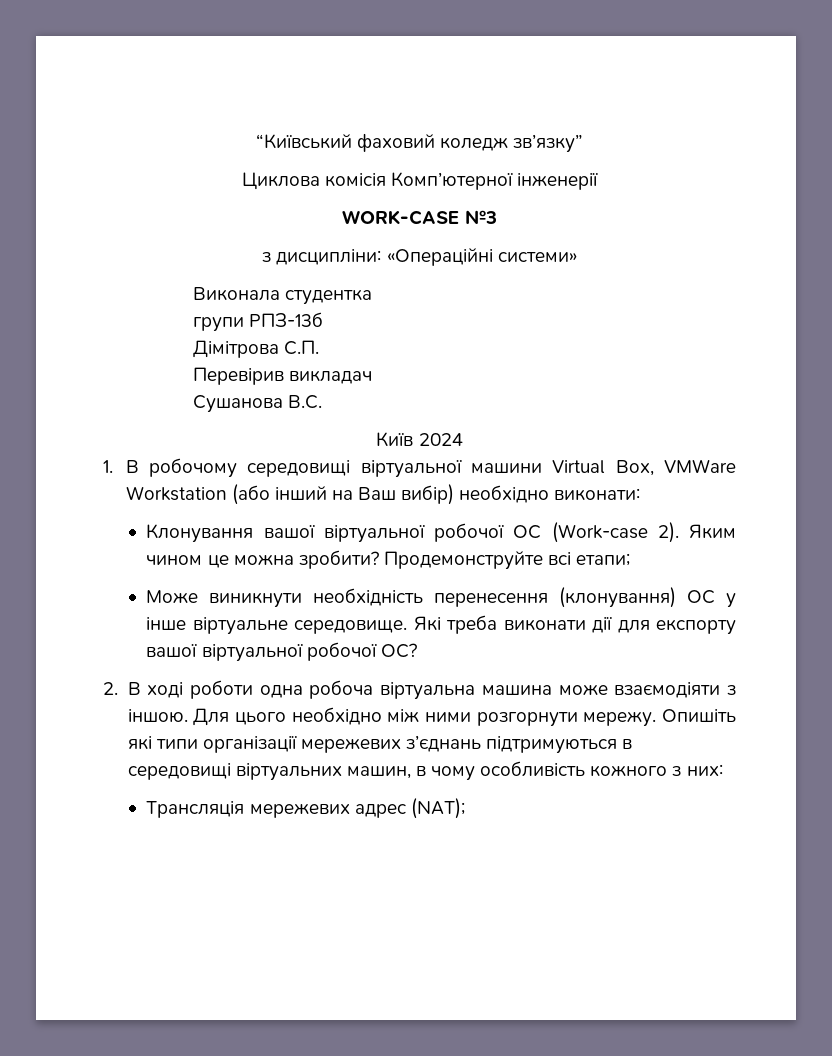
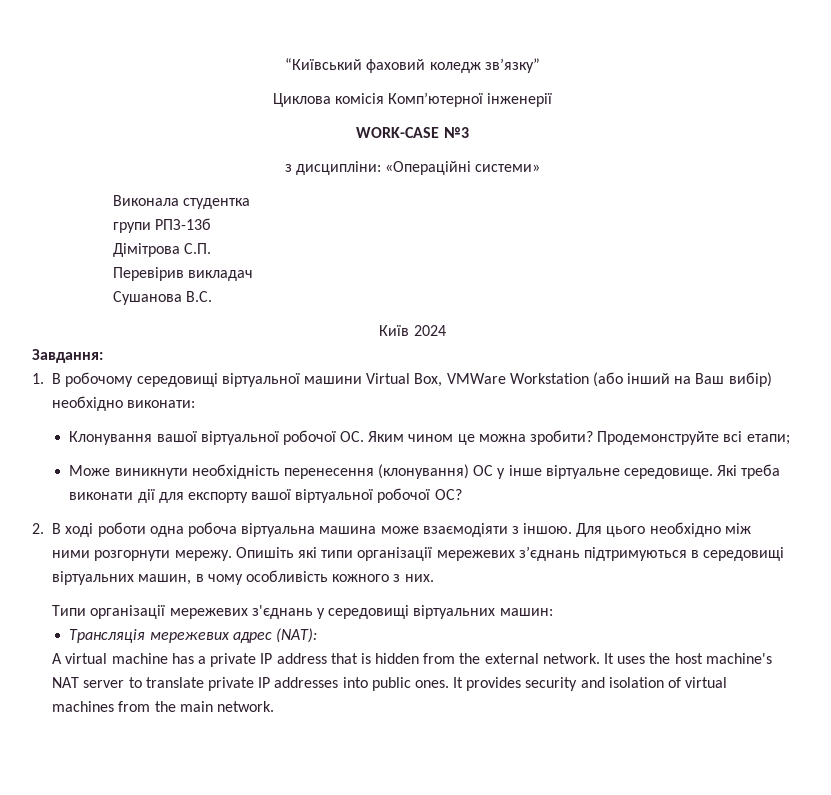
+ Завдання:
- Клонування вашої віртуальної робочої ОС (Work-case 2). Яким чином це можна зробити?
+ Клонування вашої віртуальної робочої ОС. Яким чином це можна зробити?
- Опишіть які типи організації мережевих з’єднань підтримуються в середовищі віртуальних машин, в чому особливість кожного з них:
- Трансляція мережевих адрес (NAT);
+ Опишіть які типи організації мережевих з’єднань підтримуються в середовищі віртуальних машин, в чому особливість кожного з них.
+ Типи організації мережевих з'єднань у середовищі віртуальних машин:
+ Трансляція мережевих адрес (NAT):
+ A virtual machine has a private IP address that is hidden from the external network. It uses the host machine's NAT server to translate private IP addresses into public ones. It provides security and isolation of virtual machines from the main network.

